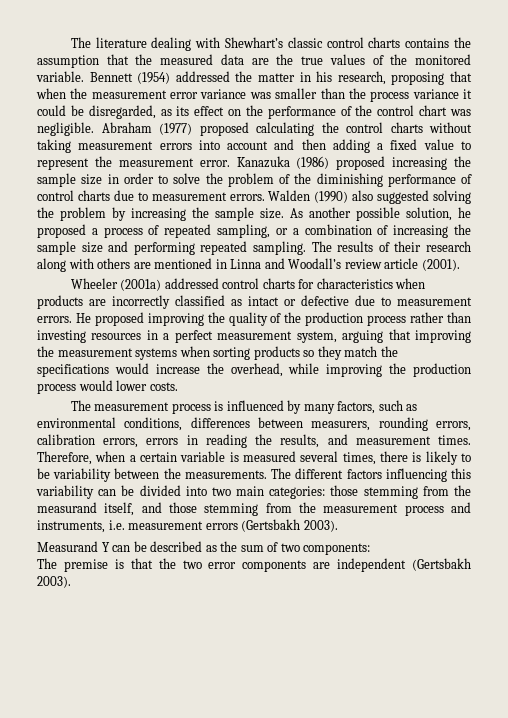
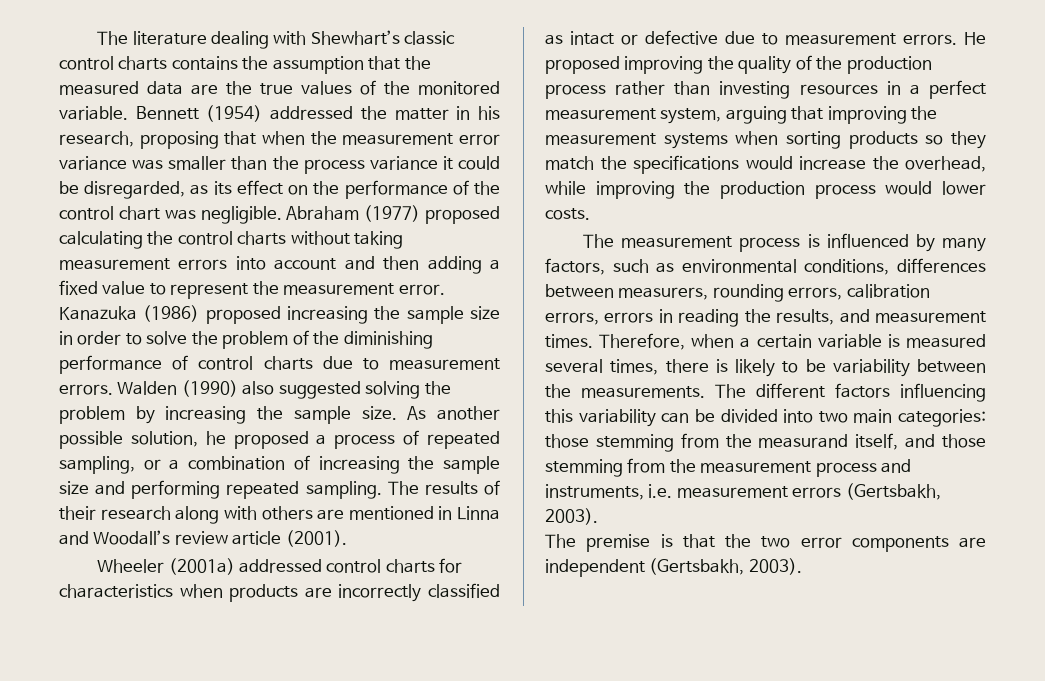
- The different factors influencing this variability can be divided into two main categories: those stemming from the measurand itself, and those stemming from the measurement process and instruments, i.e. measurement errors (Gertsbakh 2003).
- Measurand Y can be described as the sum of two components:
+ The different factors influencing this variability can be divided into two main categories: those stemming from the measurand itself, and those stemming from the measurement process and instruments, i.e. measurement errors (Gertsbakh, 2003).
- The premise is that the two error components are independent (Gertsbakh 2003).
+ The premise is that the two error components are independent (Gertsbakh, 2003).

